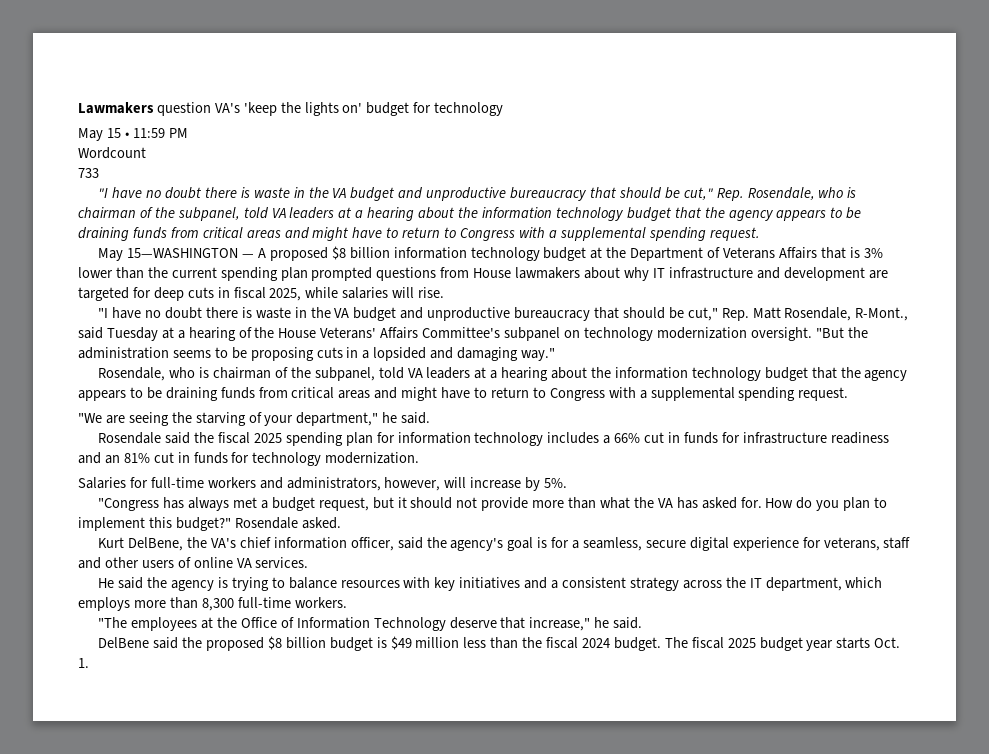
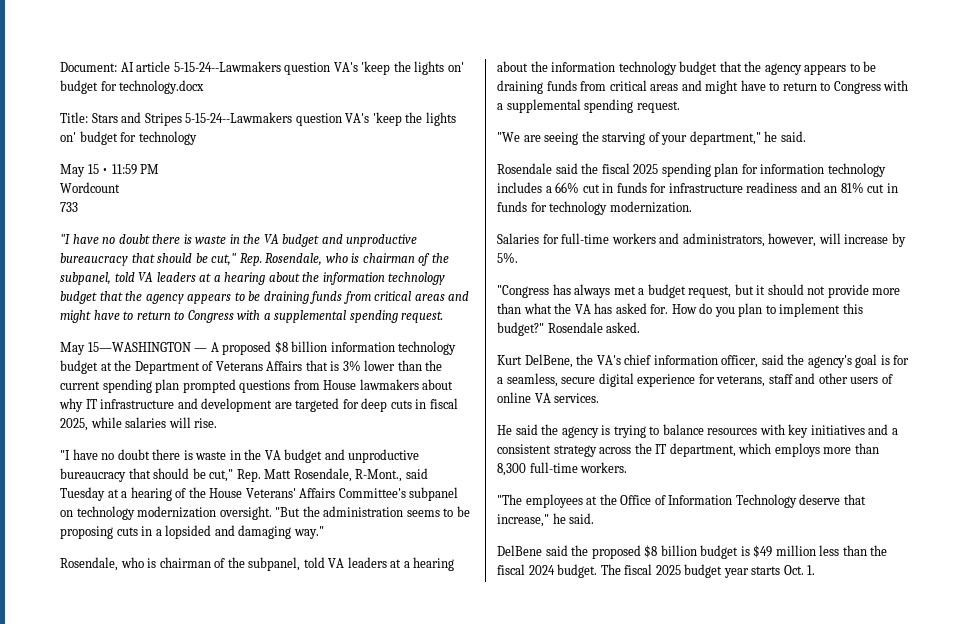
- Lawmakers question VA's 'keep the lights on' budget for technology
+ Document: AI article 5-15-24--Lawmakers question VA's 'keep the lights on' budget for technology.docx
+ Title: Stars and Stripes 5-15-24--Lawmakers question VA's 'keep the lights on' budget for technology

